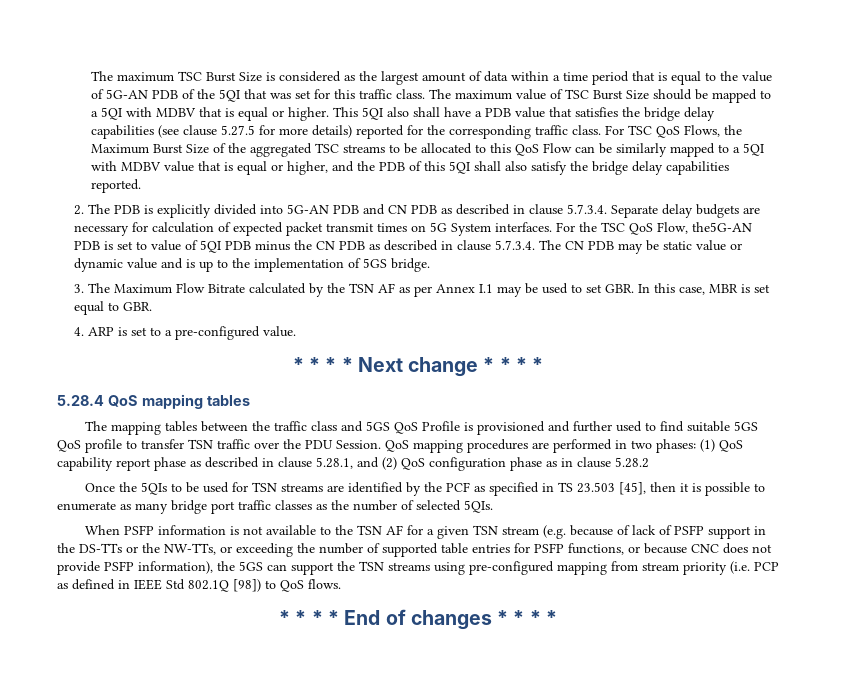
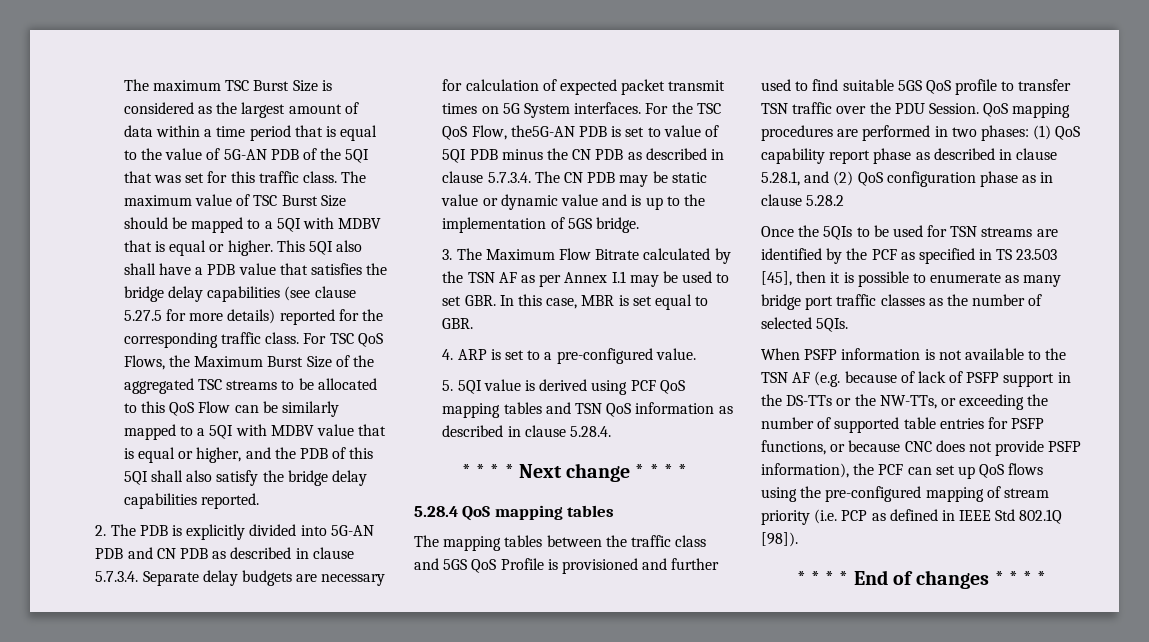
+ 5. 5QI value is derived using PCF QoS mapping tables and TSN QoS information as described in clause 5.28.4.
- When PSFP information is not available to the TSN AF for a given TSN stream (e.g. because of lack of PSFP support in the DS-TTs or the NW-TTs, or exceeding the number of supported table entries for PSFP functions, or because CNC does not provide PSFP information), the 5GS can support the TSN streams using pre-configured mapping from stream priority (i.e. PCP as defined in IEEE Std 802.1Q [98]) to QoS flows.
+ When PSFP information is not available to the TSN AF (e.g. because of lack of PSFP support in the DS-TTs or the NW-TTs, or exceeding the number of supported table entries for PSFP functions, or because CNC does not provide PSFP information), the PCF can set up QoS flows using the pre-configured mapping of stream priority (i.e. PCP as defined in IEEE Std 802.1Q [98]).

